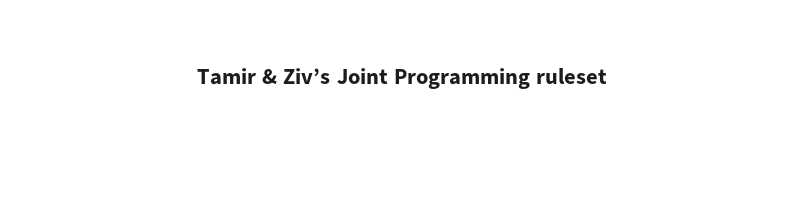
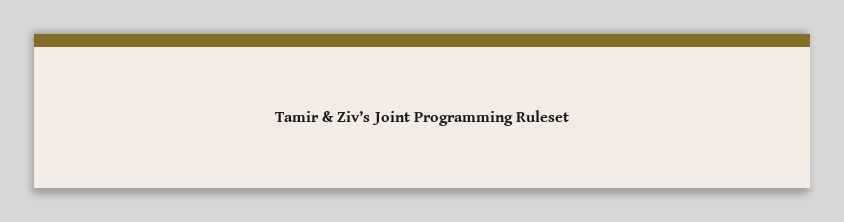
- Tamir & Ziv’s Joint Programming ruleset
+ Tamir & Ziv’s Joint Programming Ruleset

